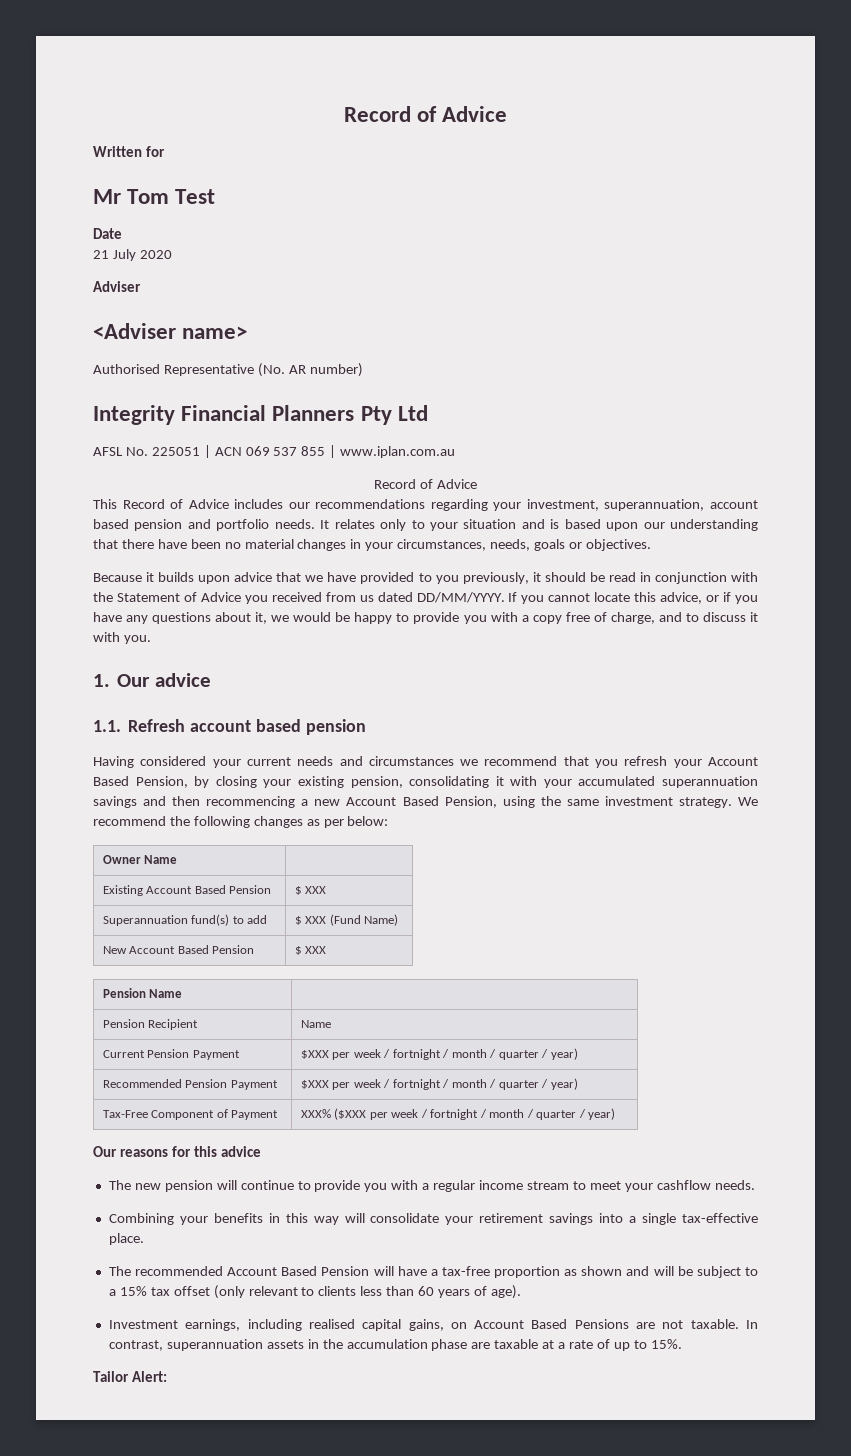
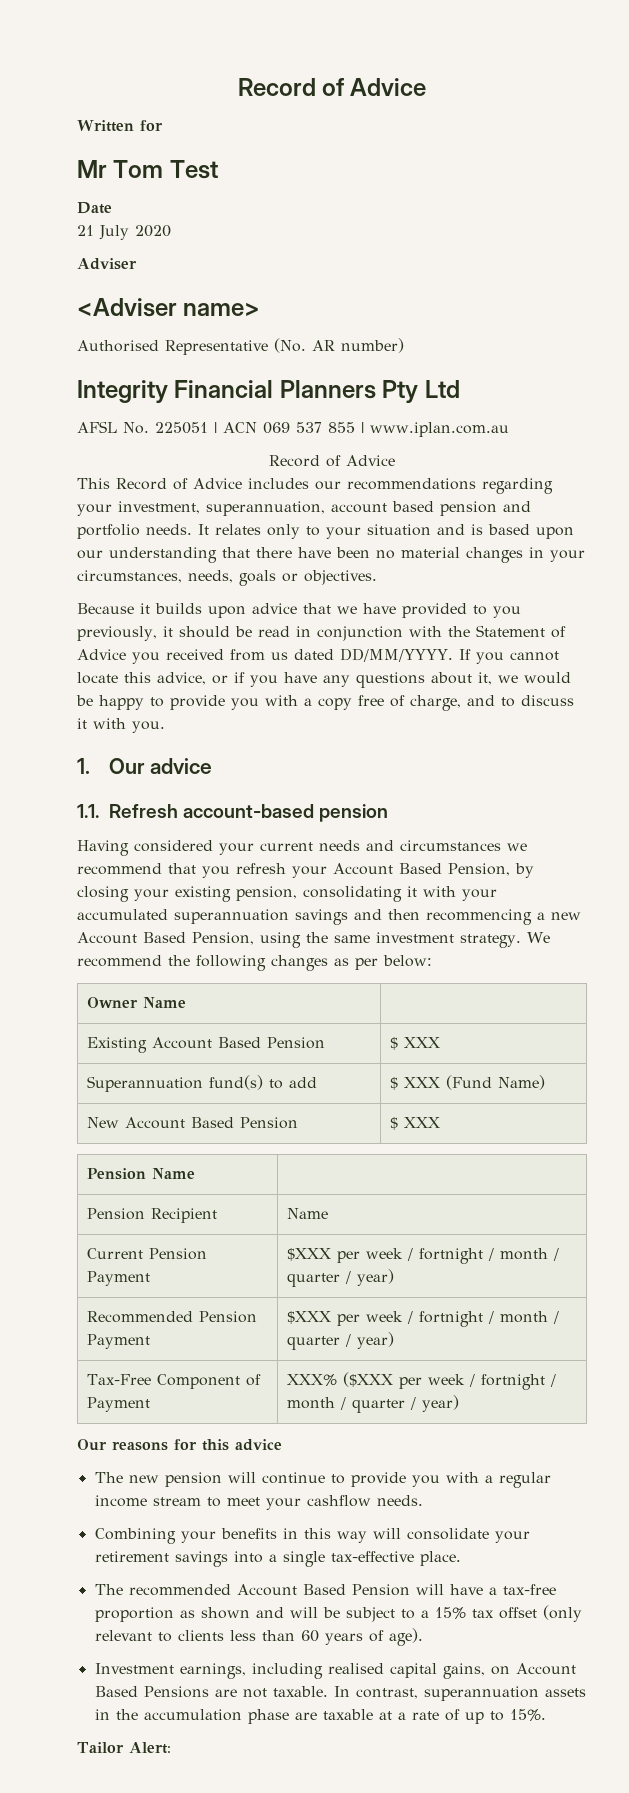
- 1.1. Refresh account based pension
+ 1.1. Refresh account-based pension

